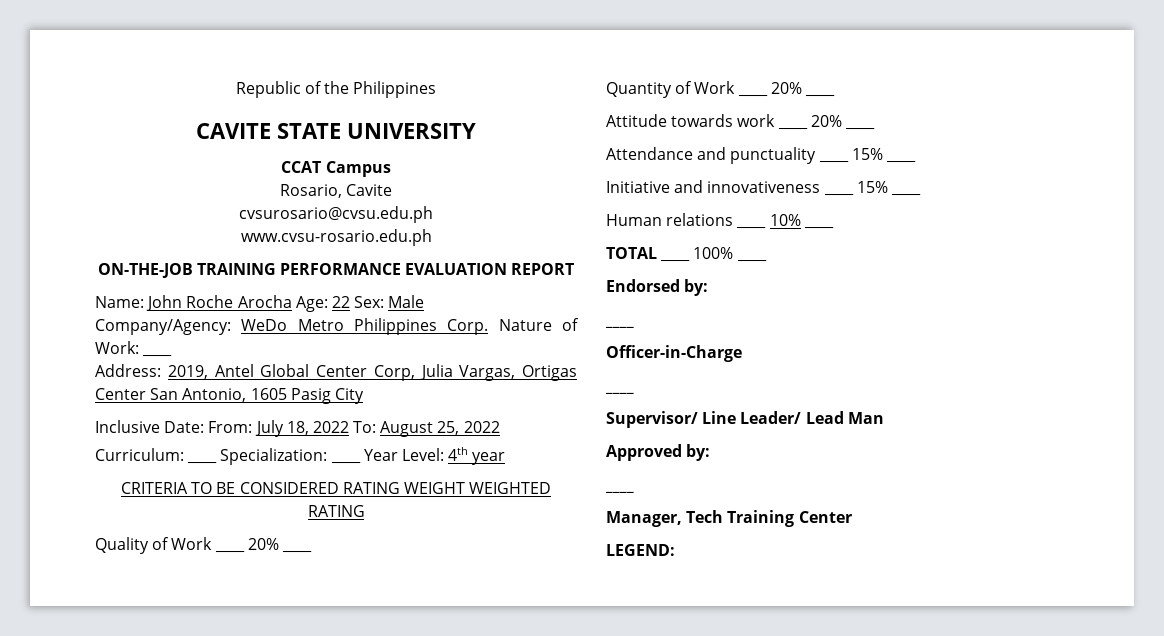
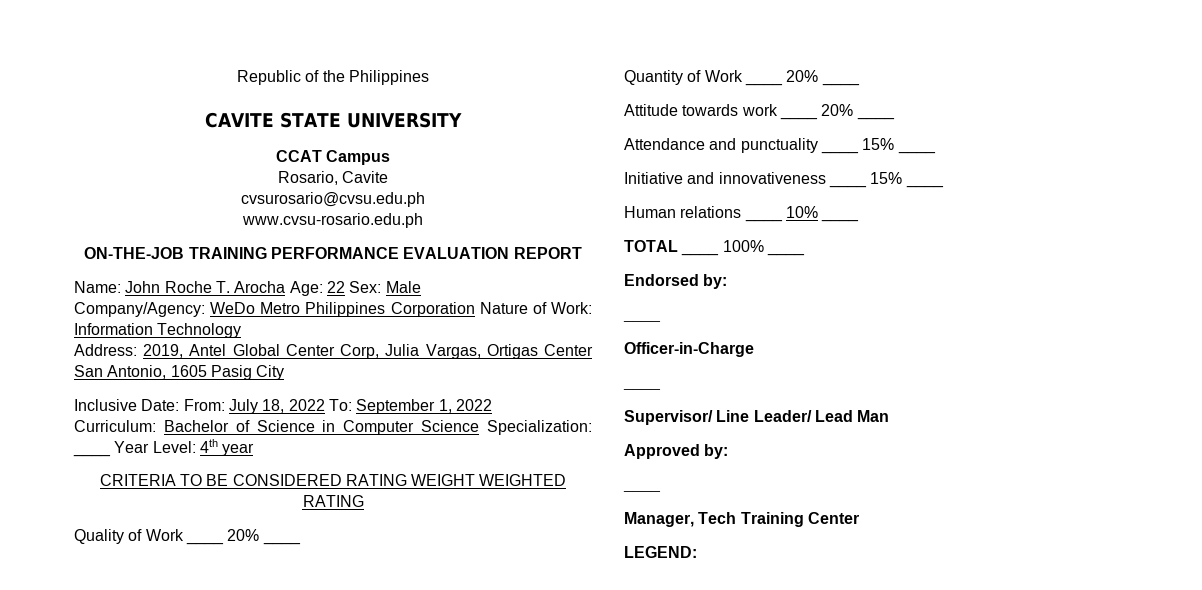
- Name: John Roche Arocha Age: 22 Sex: Male
+ Name: John Roche T. Arocha Age: 22 Sex: Male
- Company/Agency: WeDo Metro Philippines Corp. Nature of Work: ____
+ Company/Agency: WeDo Metro Philippines Corporation Nature of Work: Information Technology
- Inclusive Date: From: July 18, 2022 To: August 25, 2022
+ Inclusive Date: From: July 18, 2022 To: September 1, 2022
- Curriculum: ____ Specialization: ____ Year Level: 4th year
+ Curriculum: Bachelor of Science in Computer Science Specialization: ____ Year Level: 4th year

